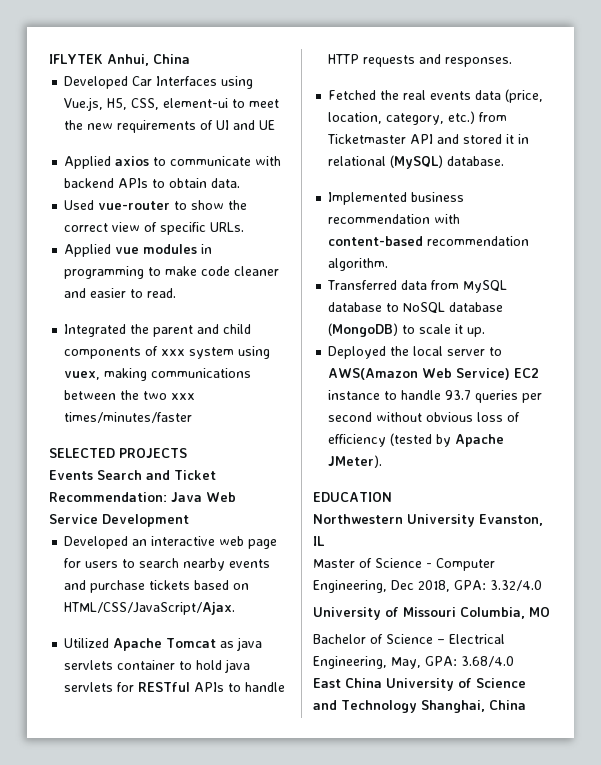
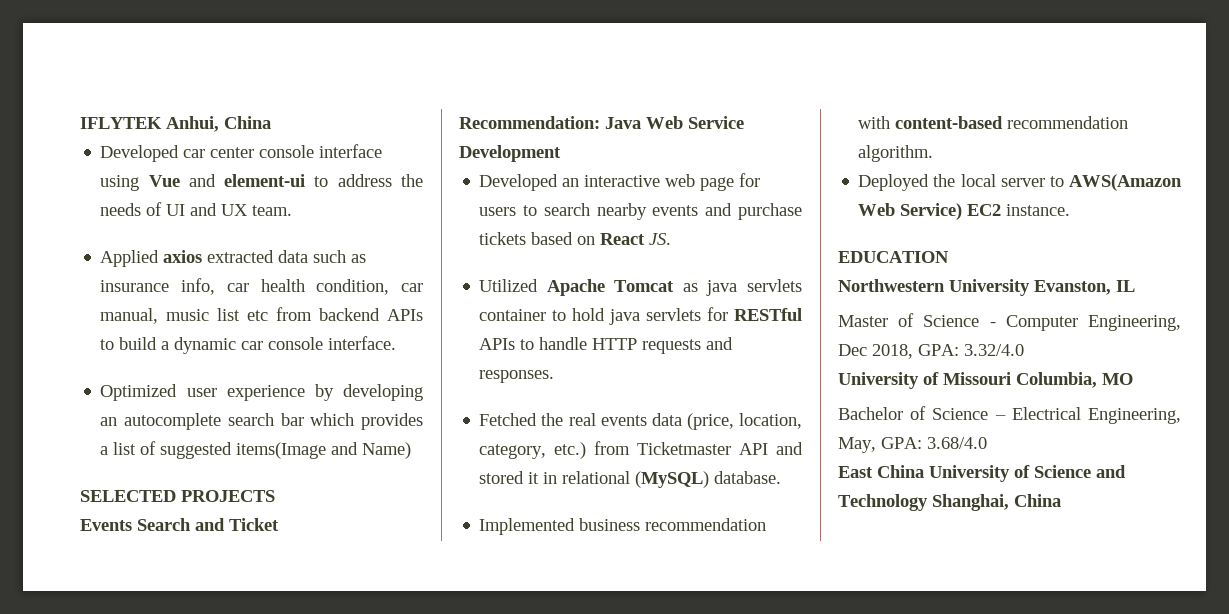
- Developed Car Interfaces using Vue.js, H5, CSS, element-ui to meet the new requirements of UI and UE
+ Developed car center console interface using Vue and element-ui to address the needs of UI and UX team.
- Applied axios to communicate with backend APIs to obtain data.
- Used vue-router to show the correct view of specific URLs.
- Applied vue modules in programming to make code cleaner and easier to read.
- Integrated the parent and child components of xxx system using vuex, making communications between the two xxx times/minutes/faster
+ Applied axios extracted data such as insurance info, car health condition, car manual, music list etc from backend APIs to build a dynamic car console interface.
+ Optimized user experience by developing an autocomplete search bar which provides a list of suggested items(Image and Name)
- Developed an interactive web page for users to search nearby events and purchase tickets based on HTML/CSS/JavaScript/Ajax.
+ Developed an interactive web page for users to search nearby events and purchase tickets based on React JS.
- Transferred data from MySQL database to NoSQL database (MongoDB) to scale it up.
- Deployed the local server to AWS(Amazon Web Service) EC2 instance to handle 93.7 queries per second without obvious loss of efficiency (tested by Apache JMeter).
+ Deployed the local server to AWS(Amazon Web Service) EC2 instance.

